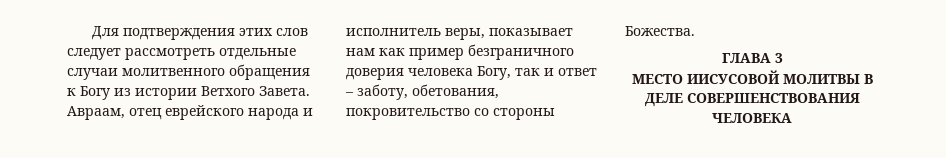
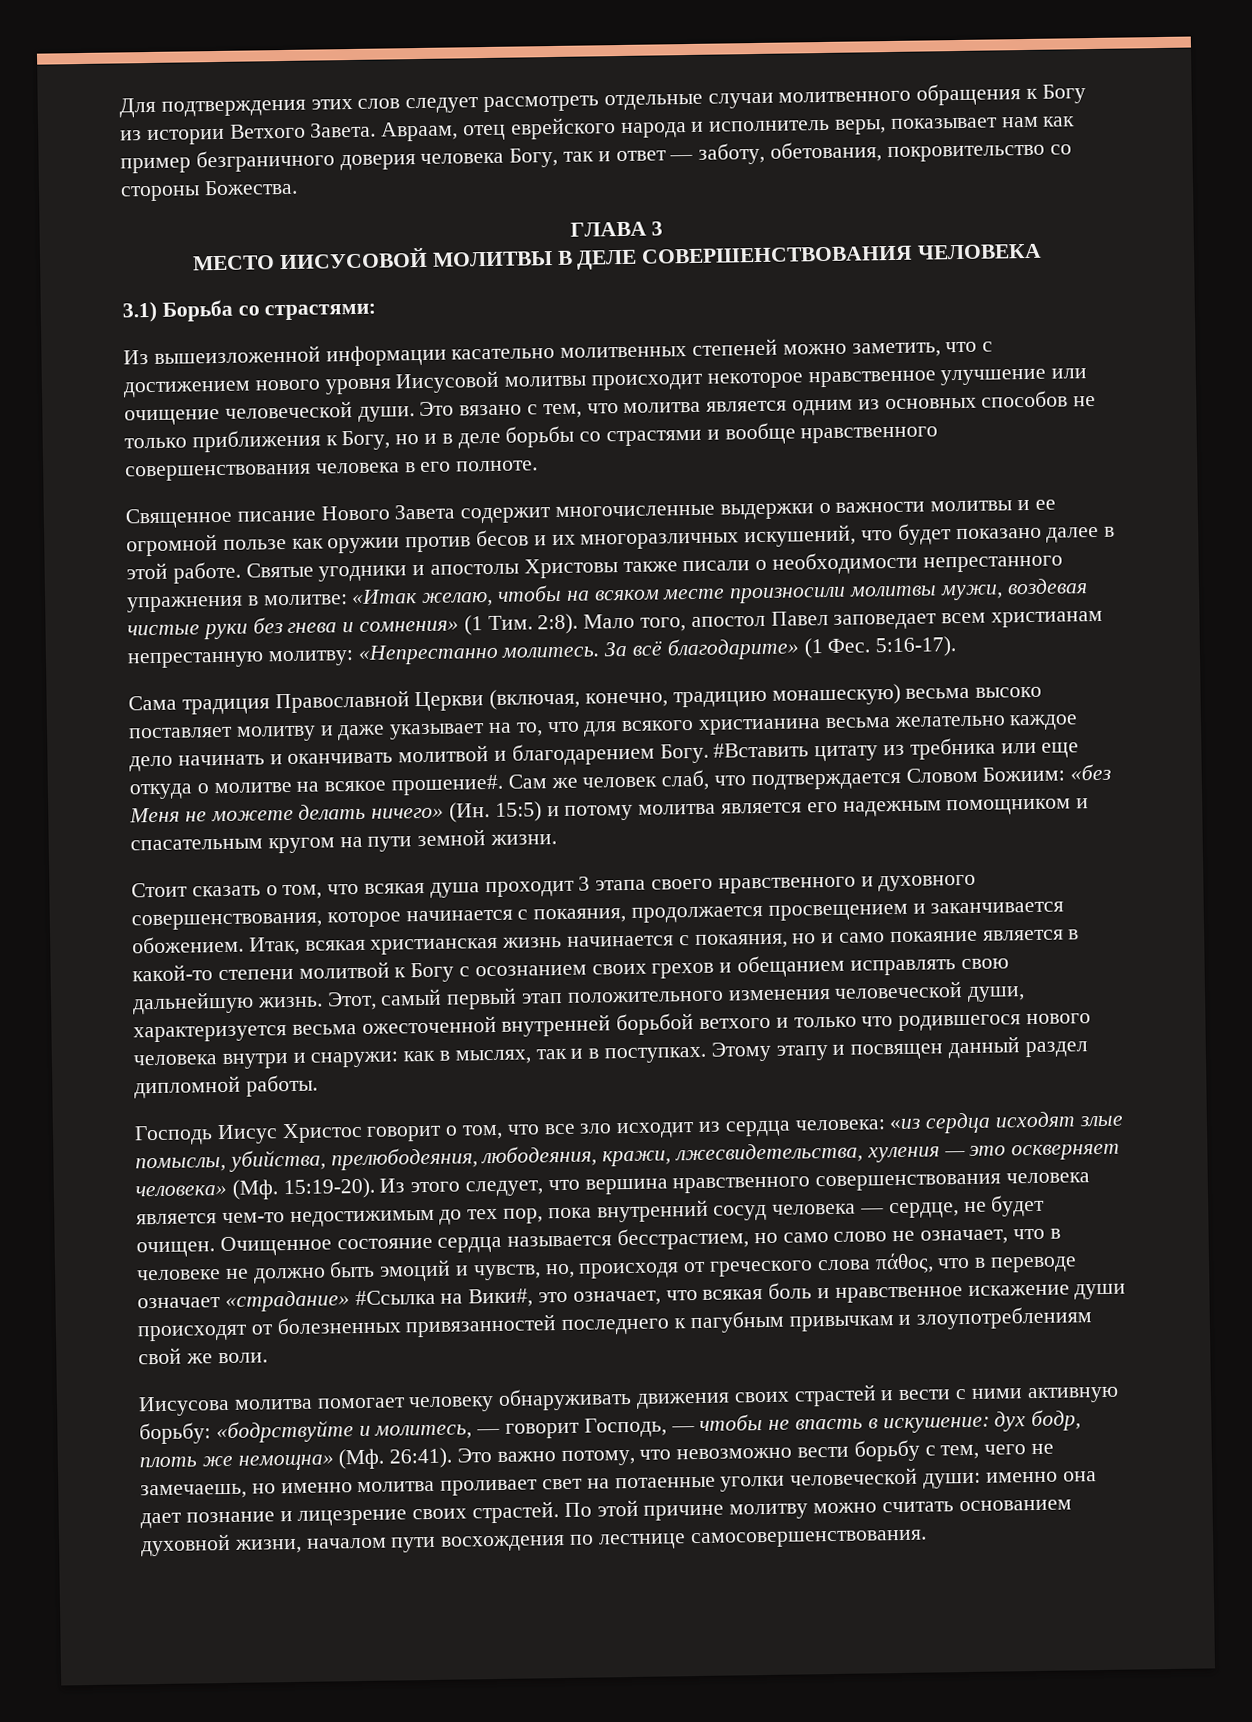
- Авраам, отец еврейского народа и исполнитель веры, показывает нам как пример безграничного доверия человека Богу, так и ответ – заботу, обетования, покровительство со стороны Божества.
+ Авраам, отец еврейского народа и исполнитель веры, показывает нам как пример безграничного доверия человека Богу, так и ответ — заботу, обетования, покровительство со стороны Божества.
+ 3.1) Борьба со страстями:
+ Из вышеизложенной информации касательно молитвенных степеней можно заметить, что с достижением нового уровня Иисусовой молитвы происходит некоторое нравственное улучшение или очищение человеческой души. Это вязано с тем, что молитва является одним из основных способов не только приближения к Богу, но и в деле борьбы со страстями и вообще нравственного совершенствования человека в его полноте.
+ Священное писание Нового Завета содержит многочисленные выдержки о важности молитвы и ее огромной пользе как оружии против бесов и их многоразличных искушений, что будет показано далее в этой работе. Святые угодники и апостолы Христовы также писали о необходимости непрестанного упражнения в молитве: «Итак желаю, чтобы на всяком месте произносили молитвы мужи, воздевая чистые руки без гнева и сомнения» (1 Тим. 2:8). Мало того, апостол Павел заповедает всем христианам непрестанную молитву: «Непрестанно молитесь. За всё благодарите» (1 Фес. 5:16-17).
+ Сама традиция Православной Церкви (включая, конечно, традицию монашескую) весьма высоко поставляет молитву и даже указывает на то, что для всякого христианина весьма желательно каждое дело начинать и оканчивать молитвой и благодарением Богу. #Вставить цитату из требника или еще откуда о молитве на всякое прошение#. Сам же человек слаб, что подтверждается Словом Божиим: «без Меня не можете делать ничего» (Ин. 15:5) и потому молитва является его надежным помощником и спасательным кругом на пути земной жизни.
+ Стоит сказать о том, что всякая душа проходит 3 этапа своего нравственного и духовного совершенствования, которое начинается с покаяния, продолжается просвещением и заканчивается обожением. Итак, всякая христианская жизнь начинается с покаяния, но и само покаяние является в какой-то степени молитвой к Богу с осознанием своих грехов и обещанием исправлять свою дальнейшую жизнь. Этот, самый первый этап положительного изменения человеческой души, характеризуется весьма ожесточенной внутренней борьбой ветхого и только что родившегося нового человека внутри и снаружи: как в мыслях, так и в поступках. Этому этапу и посвящен данный раздел дипломной работы.
+ Господь Иисус Христос говорит о том, что все зло исходит из сердца человека: «из сердца исходят злые помыслы, убийства, прелюбодеяния, любодеяния, кражи, лжесвидетельства, хуления — это оскверняет человека» (Мф. 15:19-20). Из этого следует, что вершина нравственного совершенствования человека является чем-то недостижимым до тех пор, пока внутренний сосуд человека — сердце, не будет очищен. Очищенное состояние сердца называется бесстрастием, но само слово не означает, что в человеке не должно быть эмоций и чувств, но, происходя от греческого слова πάθος, что в переводе означает «страдание» #Ссылка на Вики#, это означает, что всякая боль и нравственное искажение души происходят от болезненных привязанностей последнего к пагубным привычкам и злоупотреблениям свой же воли.
+ Иисусова молитва помогает человеку обнаруживать движения своих страстей и вести с ними активную борьбу: «бодрствуйте и молитесь, — говорит Господь, — чтобы не впасть в искушение: дух бодр, плоть же немощна» (Мф. 26:41). Это важно потому, что невозможно вести борьбу с тем, чего не замечаешь, но именно молитва проливает свет на потаенные уголки человеческой души: именно она дает познание и лицезрение своих страстей. По этой причине молитву можно считать основанием духовной жизни, началом пути восхождения по лестнице самосовершенствования.

